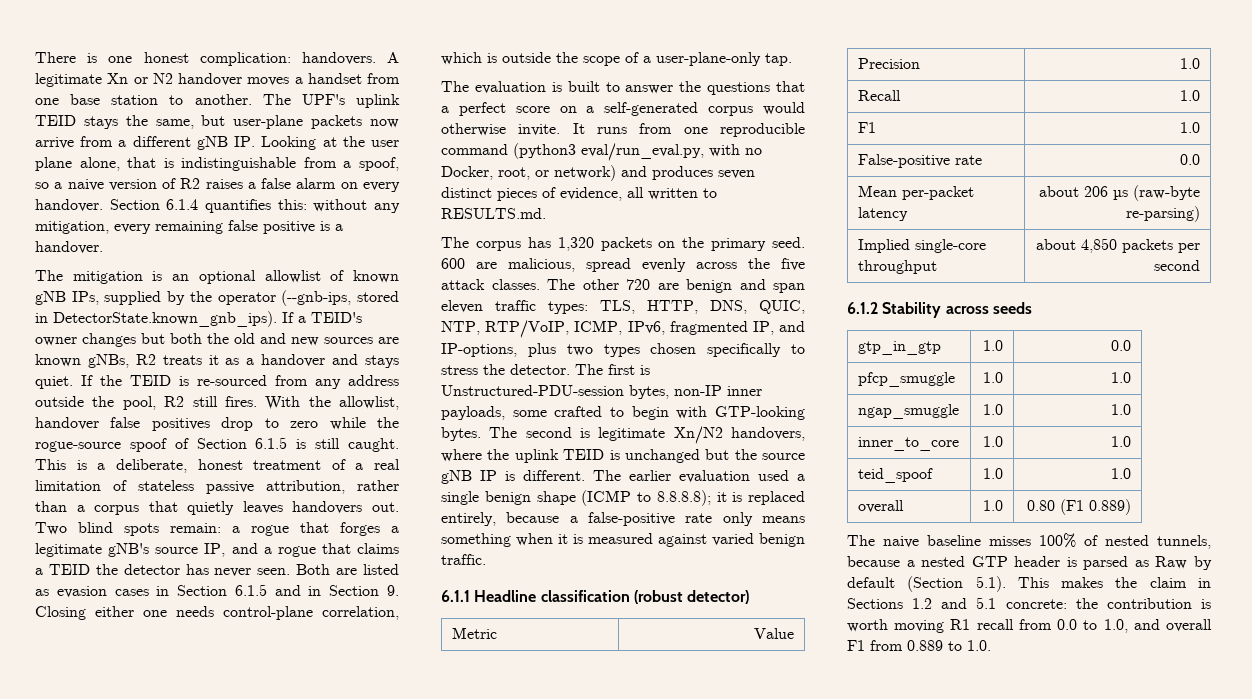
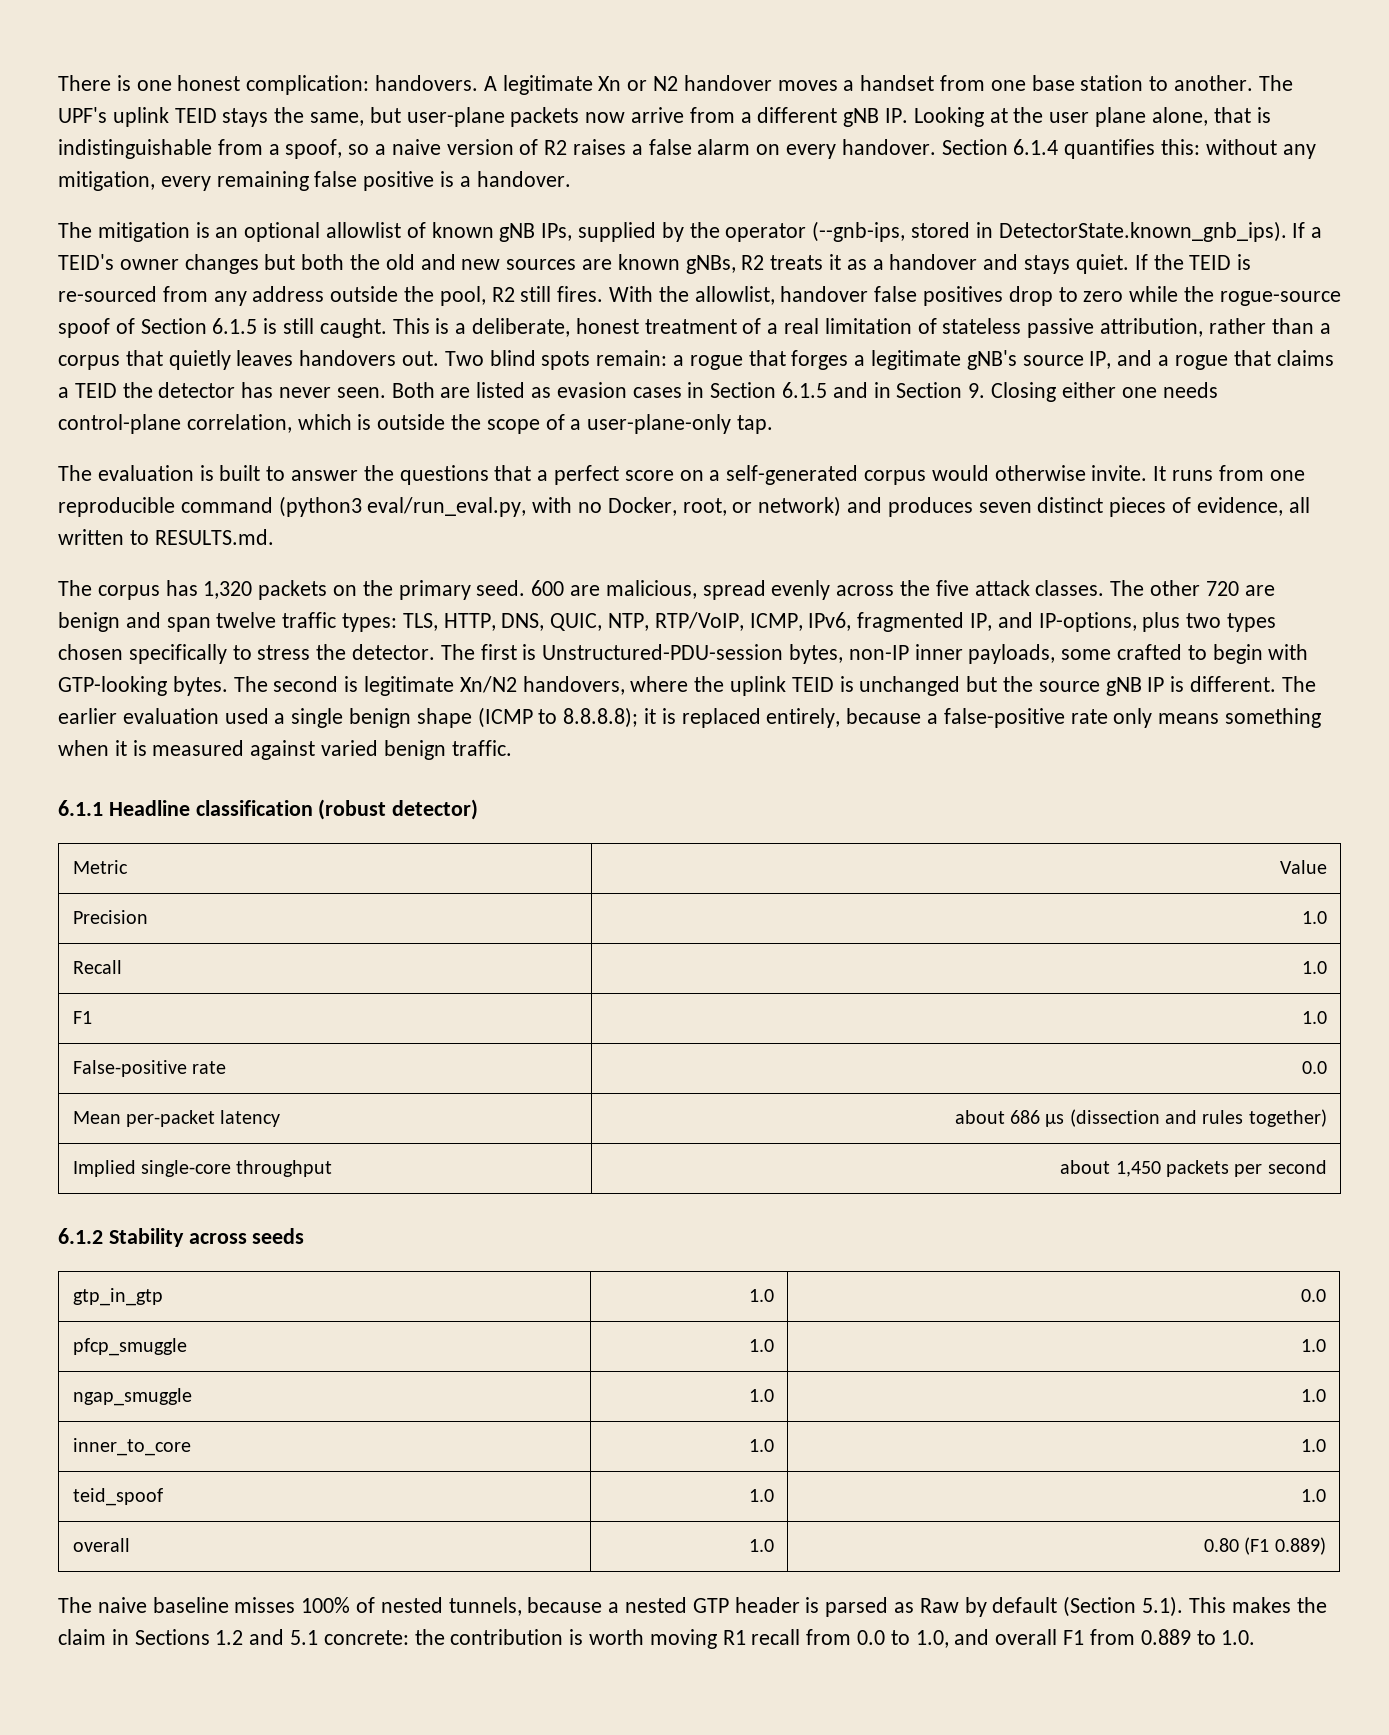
- The other 720 are benign and span eleven traffic types: TLS, HTTP, DNS, QUIC, NTP, RTP/VoIP, ICMP, IPv6, fragmented IP, and IP-options, plus two types chosen specifically to stress the detector.
+ The other 720 are benign and span twelve traffic types: TLS, HTTP, DNS, QUIC, NTP, RTP/VoIP, ICMP, IPv6, fragmented IP, and IP-options, plus two types chosen specifically to stress the detector.
- Mean per-packet latency | about 206 µs (raw-byte re-parsing)
+ Mean per-packet latency | about 686 µs (dissection and rules together)
- Implied single-core throughput | about 4,850 packets per second
+ Implied single-core throughput | about 1,450 packets per second

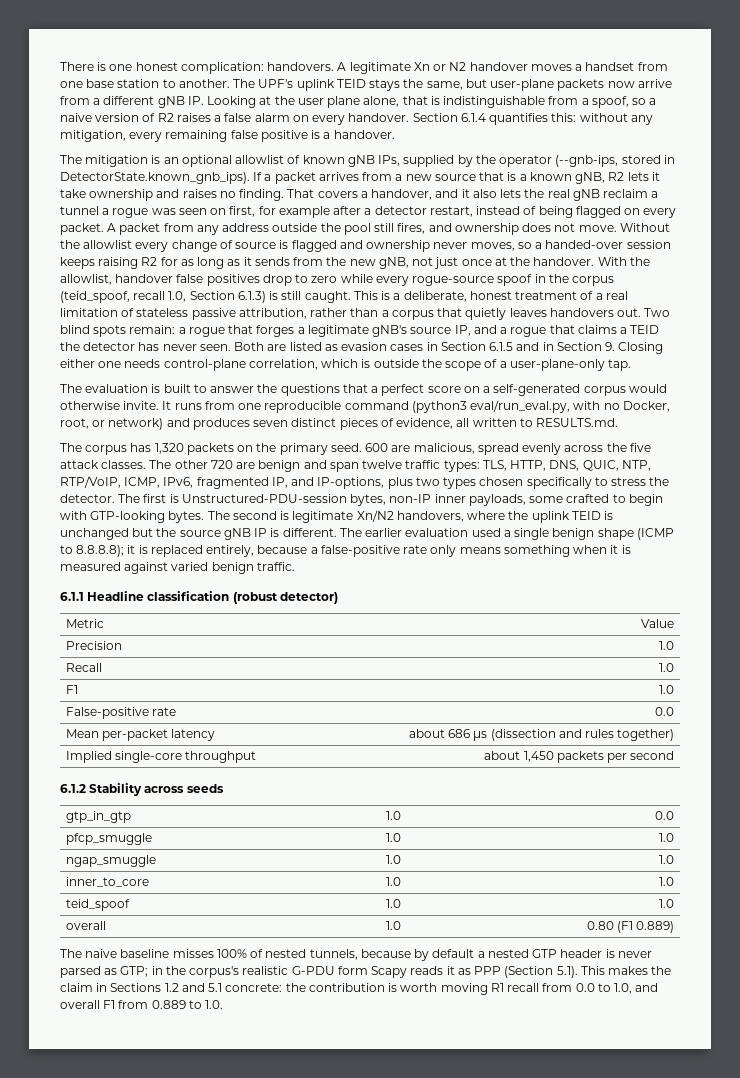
- The mitigation is an optional allowlist of known gNB IPs, supplied by the operator (--gnb-ips, stored in DetectorState.known_gnb_ips). If a TEID's owner changes but both the old and new sources are known gNBs, R2 treats it as a handover and stays quiet. If the TEID is re-sourced from any address outside the pool, R2 still fires.
+ The mitigation is an optional allowlist of known gNB IPs, supplied by the operator (--gnb-ips, stored in DetectorState.known_gnb_ips). If a packet arrives from a new source that is a known gNB, R2 lets it take ownership and raises no finding. That covers a handover, and it also lets the real gNB reclaim a tunnel a rogue was seen on first, for example after a detector restart, instead of being flagged on every packet. A packet from any address outside the pool still fires, and ownership does not move. Without the allowlist every change of source is flagged and ownership never moves, so a handed-over session keeps raising R2 for as long as it sends from the new gNB, not just once at the handover.
- With the allowlist, handover false positives drop to zero while the rogue-source spoof of Section 6.1.5 is still caught.
+ With the allowlist, handover false positives drop to zero while every rogue-source spoof in the corpus (teid_spoof, recall 1.0, Section 6.1.3) is still caught.
- The naive baseline misses 100% of nested tunnels, because a nested GTP header is parsed as Raw by default (Section 5.1). This makes the claim in Sections 1.2 and 5.1 concrete: the contribution is worth moving R1 recall from 0.0 to 1.0, and overall F1 from 0.889 to 1.0.
+ The naive baseline misses 100% of nested tunnels, because by default a nested GTP header is never parsed as GTP; in the corpus's realistic G-PDU form Scapy reads it as PPP (Section 5.1). This makes the claim in Sections 1.2 and 5.1 concrete: the contribution is worth moving R1 recall from 0.0 to 1.0, and overall F1 from 0.889 to 1.0.

